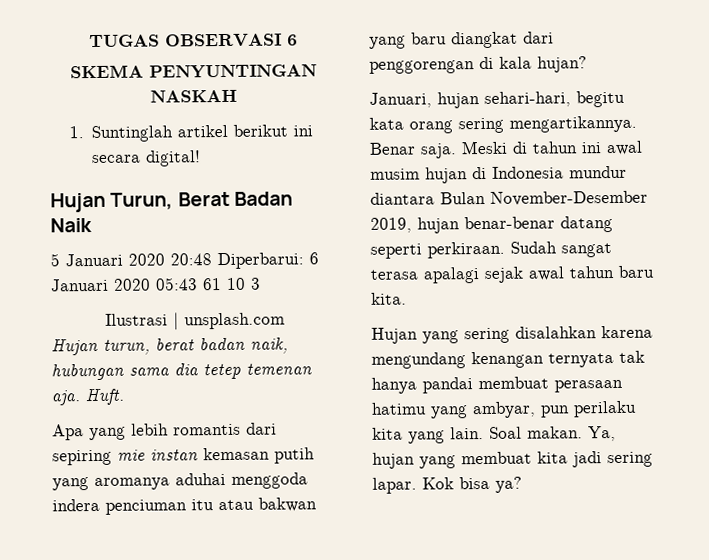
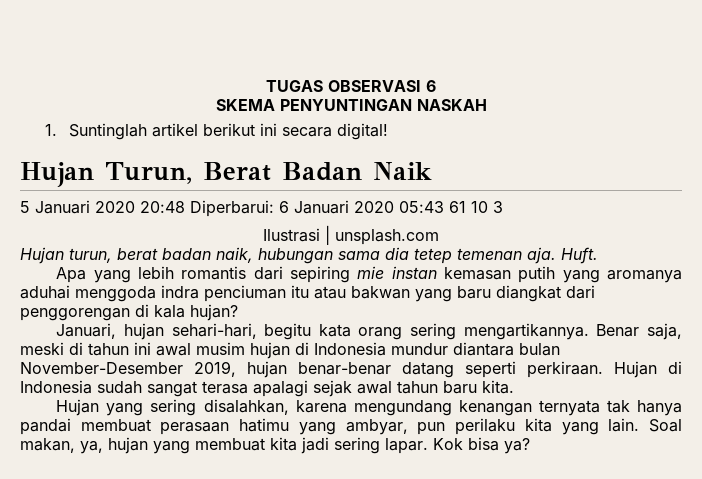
- Apa yang lebih romantis dari sepiring mie instan kemasan putih yang aromanya aduhai menggoda indera penciuman itu atau bakwan yang baru diangkat dari penggorengan di kala hujan?
+ Apa yang lebih romantis dari sepiring mie instan kemasan putih yang aromanya aduhai menggoda indra penciuman itu atau bakwan yang baru diangkat dari penggorengan di kala hujan?
- Benar saja. Meski di tahun ini awal musim hujan di Indonesia mundur diantara Bulan November-Desember 2019, hujan benar-benar datang seperti perkiraan.
+ Benar saja, meski di tahun ini awal musim hujan di Indonesia mundur diantara bulan November-Desember 2019, hujan benar-benar datang seperti perkiraan.
- Sudah sangat terasa apalagi sejak awal tahun baru kita.
+ Hujan di Indonesia sudah sangat terasa apalagi sejak awal tahun baru kita.
- Hujan yang sering disalahkan karena mengundang kenangan ternyata tak hanya pandai membuat perasaan hatimu yang ambyar, pun perilaku kita yang lain.
+ Hujan yang sering disalahkan, karena mengundang kenangan ternyata tak hanya pandai membuat perasaan hatimu yang ambyar, pun perilaku kita yang lain.
- Soal makan. Ya, hujan yang membuat kita jadi sering lapar.
+ Soal makan, ya, hujan yang membuat kita jadi sering lapar.

